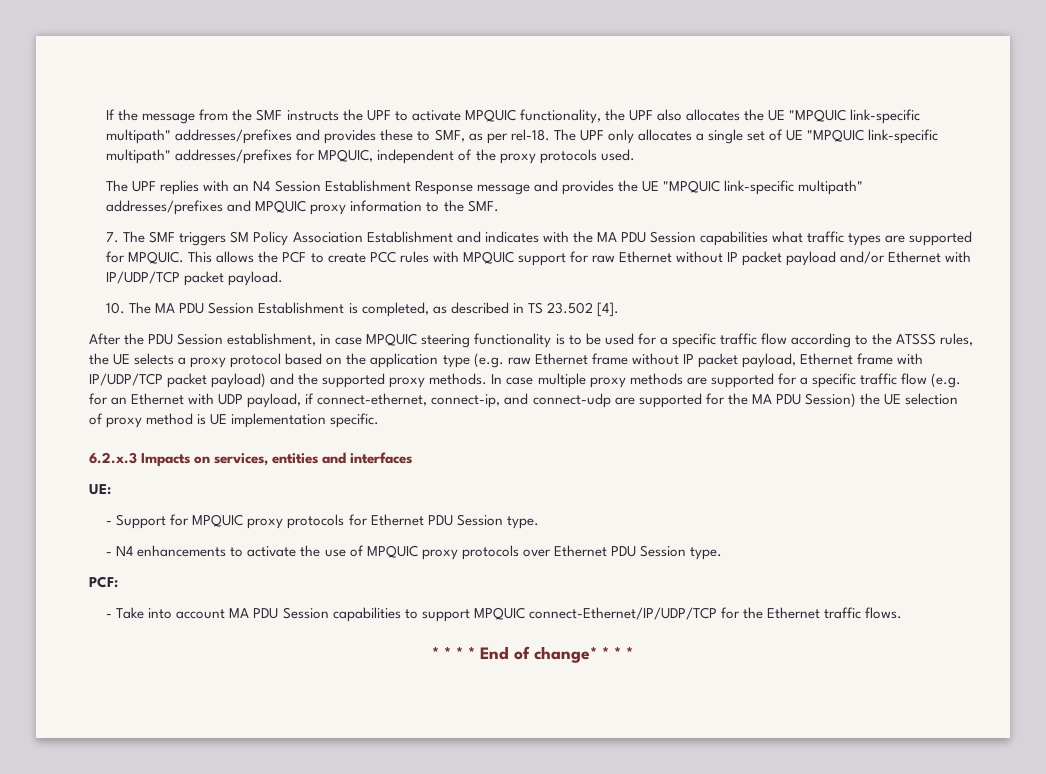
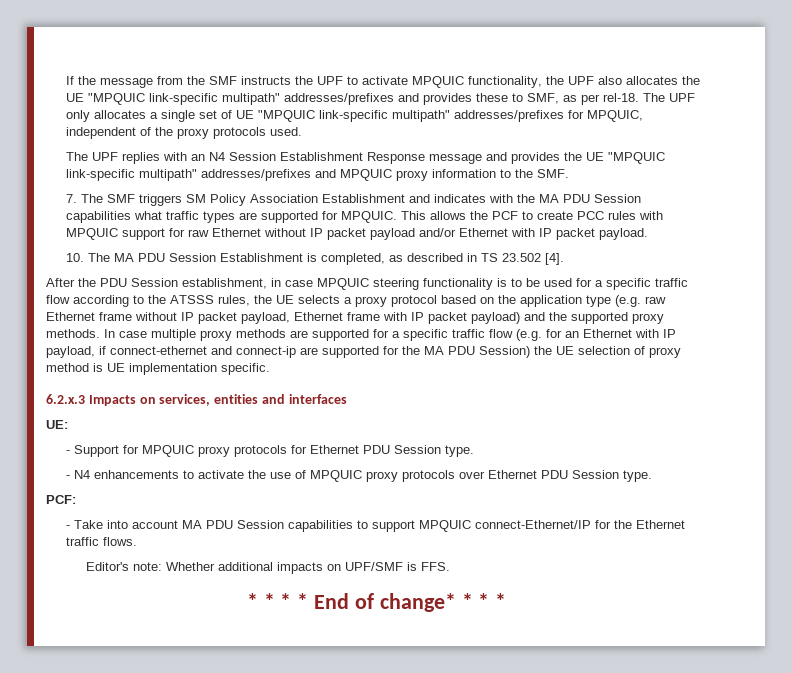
- This allows the PCF to create PCC rules with MPQUIC support for raw Ethernet without IP packet payload and/or Ethernet with IP/UDP/TCP packet payload.
+ This allows the PCF to create PCC rules with MPQUIC support for raw Ethernet without IP packet payload and/or Ethernet with IP packet payload.
- After the PDU Session establishment, in case MPQUIC steering functionality is to be used for a specific traffic flow according to the ATSSS rules, the UE selects a proxy protocol based on the application type (e.g. raw Ethernet frame without IP packet payload, Ethernet frame with IP/UDP/TCP packet payload) and the supported proxy methods.
+ After the PDU Session establishment, in case MPQUIC steering functionality is to be used for a specific traffic flow according to the ATSSS rules, the UE selects a proxy protocol based on the application type (e.g. raw Ethernet frame without IP packet payload, Ethernet frame with IP packet payload) and the supported proxy methods.
- In case multiple proxy methods are supported for a specific traffic flow (e.g. for an Ethernet with UDP payload, if connect-ethernet, connect-ip, and connect-udp are supported for the MA PDU Session) the UE selection of proxy method is UE implementation specific.
+ In case multiple proxy methods are supported for a specific traffic flow (e.g. for an Ethernet with IP payload, if connect-ethernet and connect-ip are supported for the MA PDU Session) the UE selection of proxy method is UE implementation specific.
- - Take into account MA PDU Session capabilities to support MPQUIC connect-Ethernet/IP/UDP/TCP for the Ethernet traffic flows.
+ - Take into account MA PDU Session capabilities to support MPQUIC connect-Ethernet/IP for the Ethernet traffic flows.
+ Editor's note: Whether additional impacts on UPF/SMF is FFS.

